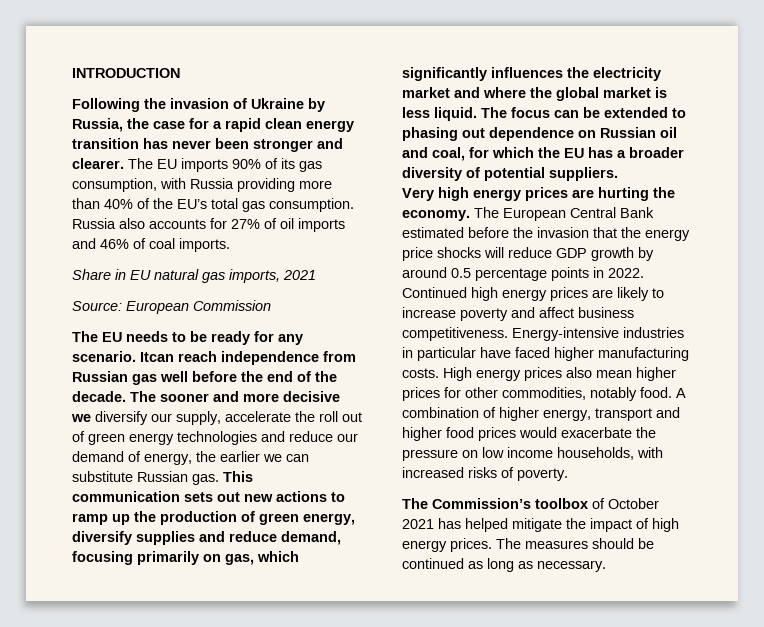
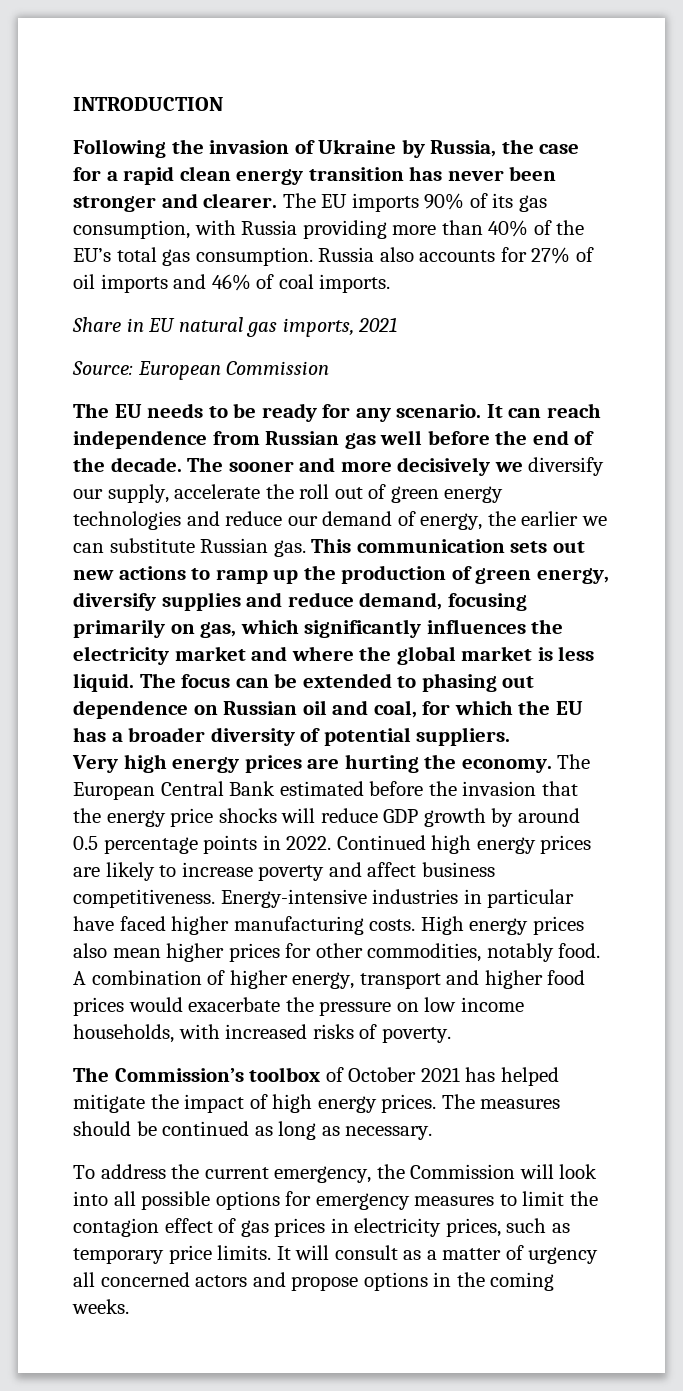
- Itcan reach independence from Russian gas well before the end of the decade.
+ It can reach independence from Russian gas well before the end of the decade.
- The sooner and more decisive we diversify our supply, accelerate the roll out of green energy technologies and reduce our demand of energy, the earlier we can substitute Russian gas.
+ The sooner and more decisively we diversify our supply, accelerate the roll out of green energy technologies and reduce our demand of energy, the earlier we can substitute Russian gas.
+ To address the current emergency, the Commission will look into all possible options for emergency measures to limit the contagion effect of gas prices in electricity prices, such as temporary price limits. It will consult as a matter of urgency all concerned actors and propose options in the coming weeks.

